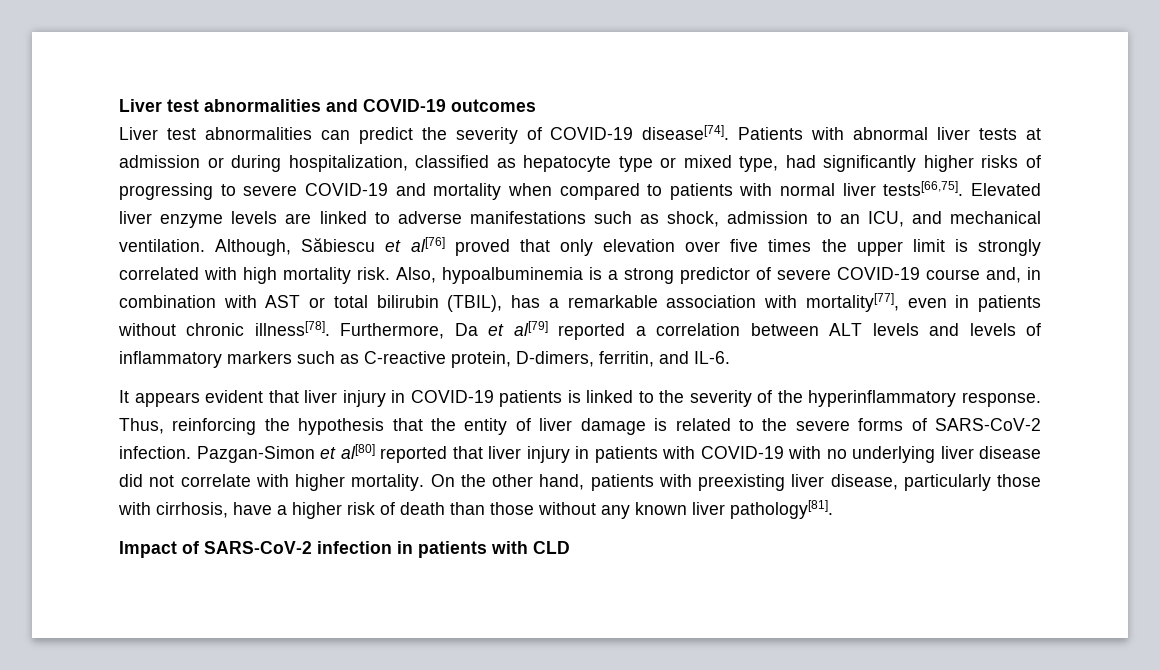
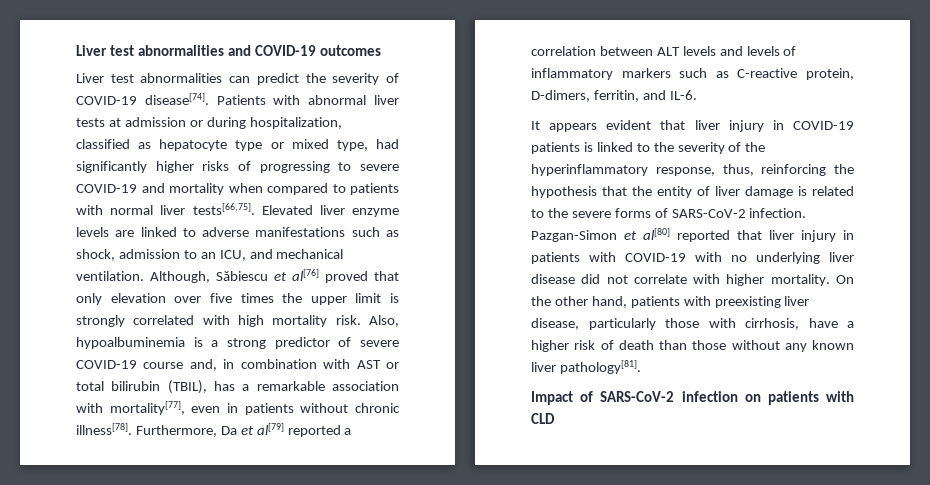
- It appears evident that liver injury in COVID-19 patients is linked to the severity of the hyperinflammatory response. Thus, reinforcing the hypothesis that the entity of liver damage is related to the severe forms of SARS-CoV-2 infection.
+ It appears evident that liver injury in COVID-19 patients is linked to the severity of the hyperinflammatory response, thus, reinforcing the hypothesis that the entity of liver damage is related to the severe forms of SARS-CoV-2 infection.
- Impact of SARS-CoV-2 infection in patients with CLD
+ Impact of SARS-CoV-2 infection on patients with CLD

